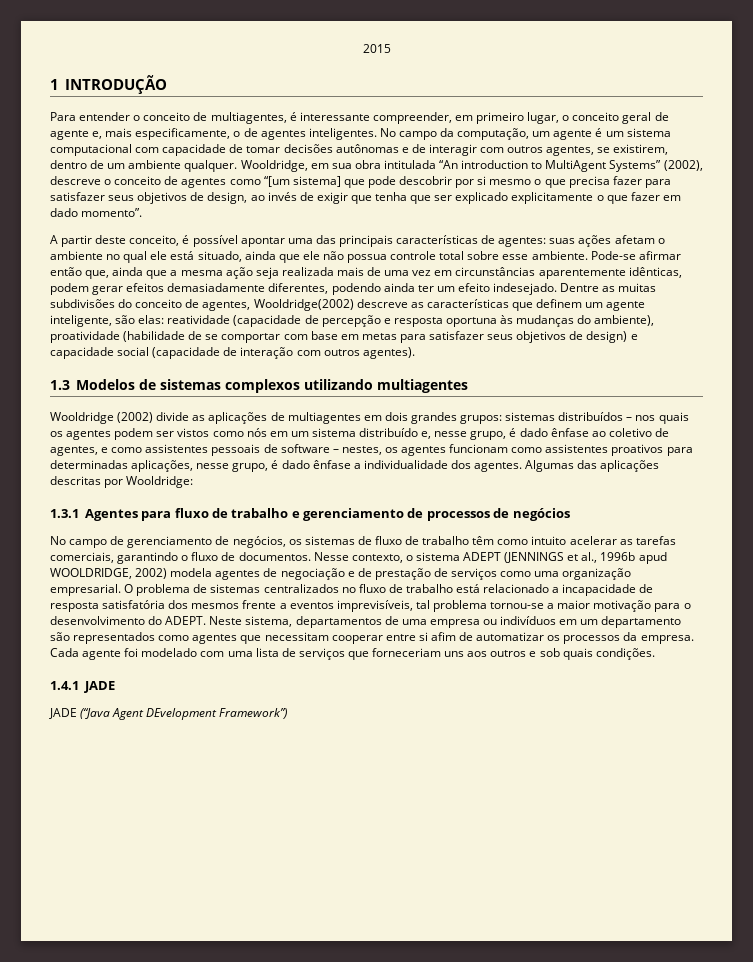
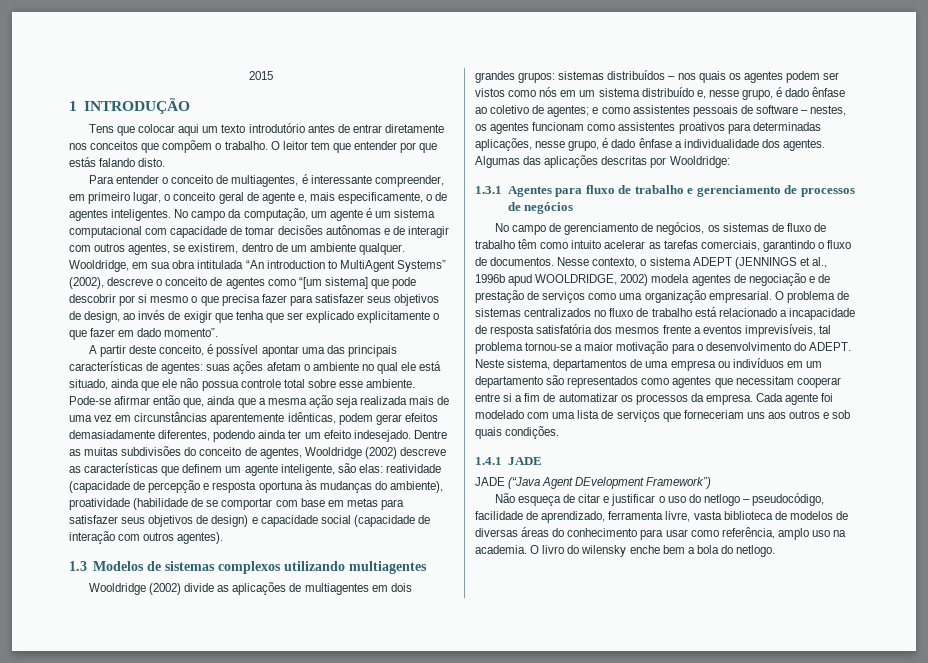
+ Tens que colocar aqui um texto introdutório antes de entrar diretamente nos conceitos que compõem o trabalho. O leitor tem que entender por que estás falando disto.
- Dentre as muitas subdivisões do conceito de agentes, Wooldridge(2002) descreve as características que definem um agente inteligente, são elas: reatividade (capacidade de percepção e resposta oportuna às mudanças do ambiente), proatividade (habilidade de se comportar com base em metas para satisfazer seus objetivos de design) e capacidade social (capacidade de interação com outros agentes).
+ Dentre as muitas subdivisões do conceito de agentes, Wooldridge (2002) descreve as características que definem um agente inteligente, são elas: reatividade (capacidade de percepção e resposta oportuna às mudanças do ambiente), proatividade (habilidade de se comportar com base em metas para satisfazer seus objetivos de design) e capacidade social (capacidade de interação com outros agentes).
- sistemas distribuídos – nos quais os agentes podem ser vistos como nós em um sistema distribuído e, nesse grupo, é dado ênfase ao coletivo de agentes, e como assistentes pessoais de software – nestes, os agentes funcionam como assistentes proativos para determinadas aplicações, nesse grupo, é dado ênfase a individualidade dos agentes.
+ sistemas distribuídos – nos quais os agentes podem ser vistos como nós em um sistema distribuído e, nesse grupo, é dado ênfase ao coletivo de agentes; e como assistentes pessoais de software – nestes, os agentes funcionam como assistentes proativos para determinadas aplicações, nesse grupo, é dado ênfase a individualidade dos agentes.
- Neste sistema, departamentos de uma empresa ou indivíduos em um departamento são representados como agentes que necessitam cooperar entre si afim de automatizar os processos da empresa.
+ Neste sistema, departamentos de uma empresa ou indivíduos em um departamento são representados como agentes que necessitam cooperar entre si a fim de automatizar os processos da empresa.
+ Não esqueça de citar e justificar o uso do netlogo – pseudocódigo, facilidade de aprendizado, ferramenta livre, vasta biblioteca de modelos de diversas áreas do conhecimento para usar como referência, amplo uso na academia. O livro do wilensky enche bem a bola do netlogo.

